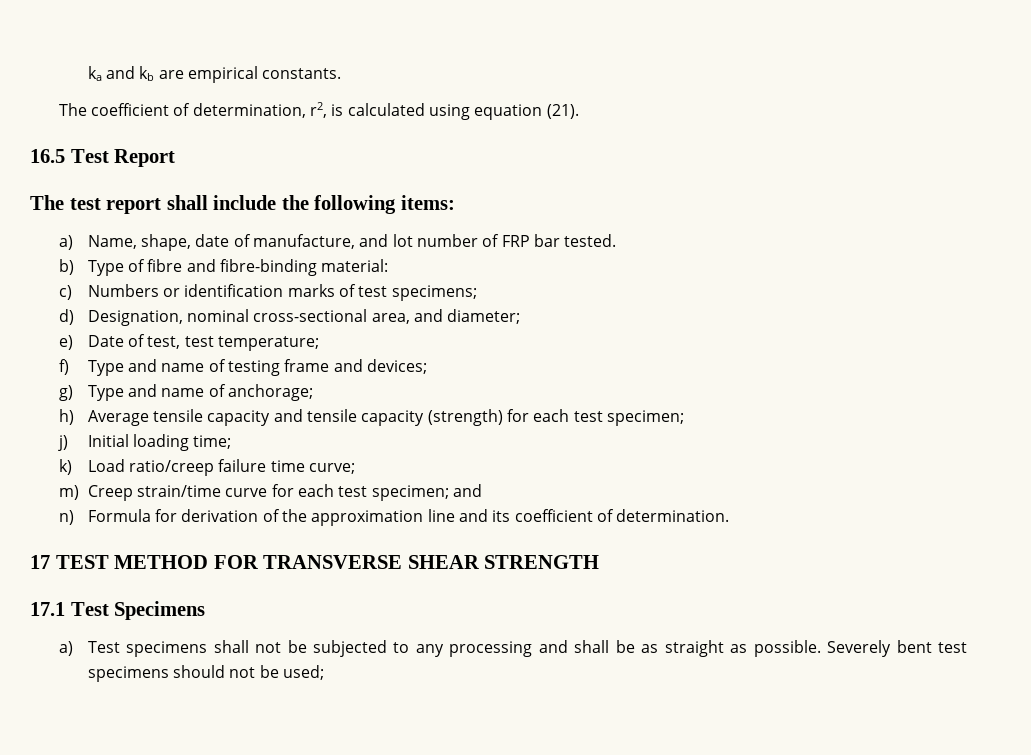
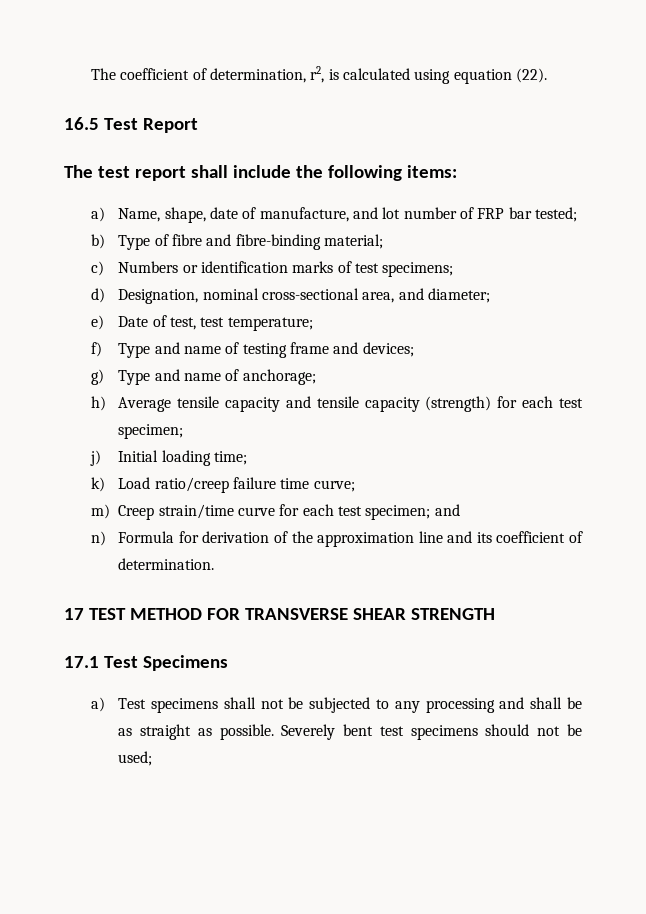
- ka and kb are empirical constants.
- The coefficient of determination, r2, is calculated using equation (21).
+ The coefficient of determination, r2, is calculated using equation (22).
- a) Name, shape, date of manufacture, and lot number of FRP bar tested.
+ a) Name, shape, date of manufacture, and lot number of FRP bar tested;
- b) Type of fibre and fibre-binding material:
+ b) Type of fibre and fibre-binding material;

